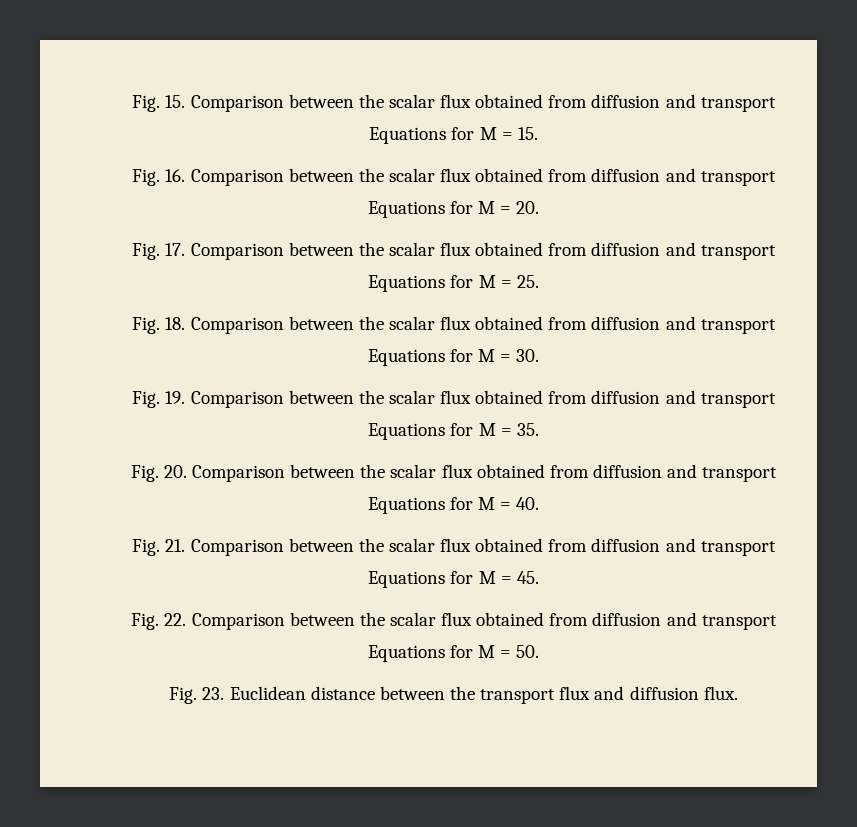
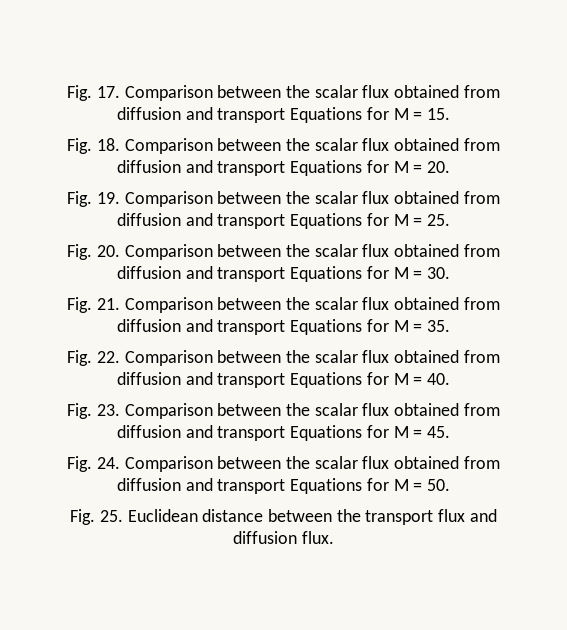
- Fig. 15. Comparison between the scalar flux obtained from diffusion and transport Equations for M = 15.
+ Fig. 17. Comparison between the scalar flux obtained from diffusion and transport Equations for M = 15.
- Fig. 16. Comparison between the scalar flux obtained from diffusion and transport Equations for M = 20.
+ Fig. 18. Comparison between the scalar flux obtained from diffusion and transport Equations for M = 20.
- Fig. 17. Comparison between the scalar flux obtained from diffusion and transport Equations for M = 25.
+ Fig. 19. Comparison between the scalar flux obtained from diffusion and transport Equations for M = 25.
- Fig. 18. Comparison between the scalar flux obtained from diffusion and transport Equations for M = 30.
+ Fig. 20. Comparison between the scalar flux obtained from diffusion and transport Equations for M = 30.
- Fig. 19. Comparison between the scalar flux obtained from diffusion and transport Equations for M = 35.
+ Fig. 21. Comparison between the scalar flux obtained from diffusion and transport Equations for M = 35.
- Fig. 20. Comparison between the scalar flux obtained from diffusion and transport Equations for M = 40.
+ Fig. 22. Comparison between the scalar flux obtained from diffusion and transport Equations for M = 40.
- Fig. 21. Comparison between the scalar flux obtained from diffusion and transport Equations for M = 45.
+ Fig. 23. Comparison between the scalar flux obtained from diffusion and transport Equations for M = 45.
- Fig. 22. Comparison between the scalar flux obtained from diffusion and transport Equations for M = 50.
+ Fig. 24. Comparison between the scalar flux obtained from diffusion and transport Equations for M = 50.
- Fig. 23. Euclidean distance between the transport flux and diffusion flux.
+ Fig. 25. Euclidean distance between the transport flux and diffusion flux.

